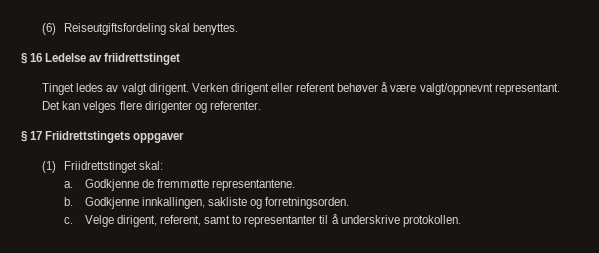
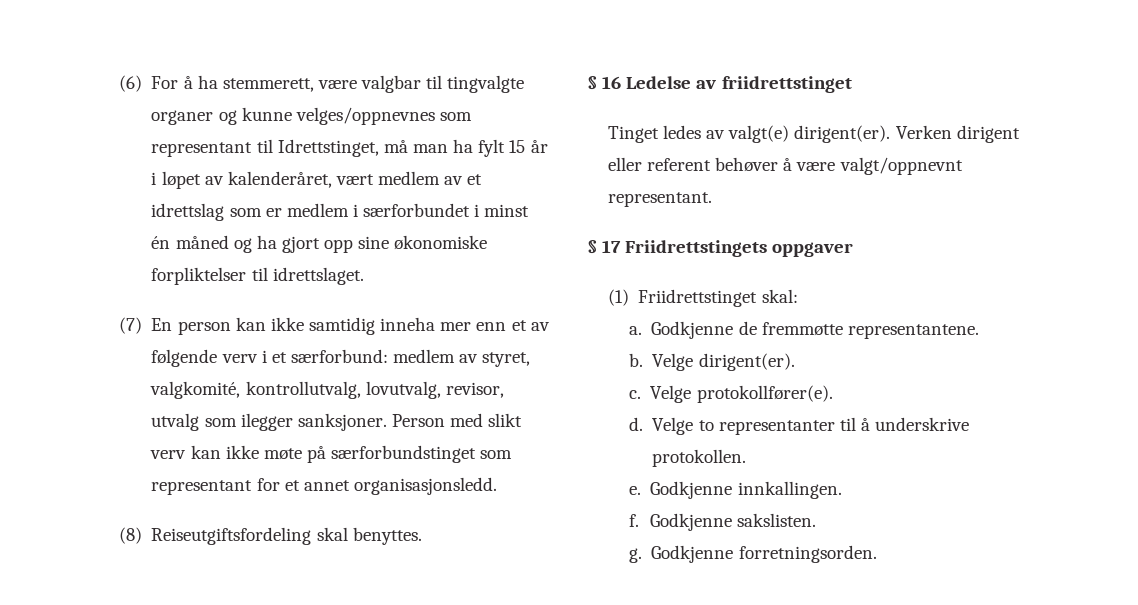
- (6) Reiseutgiftsfordeling skal benyttes.
+ (6) For å ha stemmerett, være valgbar til tingvalgte organer og kunne velges/oppnevnes som representant til Idrettstinget, må man ha fylt 15 år i løpet av kalenderåret, vært medlem av et idrettslag som er medlem i særforbundet i minst én måned og ha gjort opp sine økonomiske forpliktelser til idrettslaget.
+ (7) En person kan ikke samtidig inneha mer enn et av følgende verv i et særforbund: medlem av styret, valgkomité, kontrollutvalg, lovutvalg, revisor, utvalg som ilegger sanksjoner. Person med slikt verv kan ikke møte på særforbundstinget som representant for et annet organisasjonsledd.
+ (8) Reiseutgiftsfordeling skal benyttes.
- Tinget ledes av valgt dirigent.
+ Tinget ledes av valgt(e) dirigent(er).
- Det kan velges flere dirigenter og referenter.
- Godkjenne innkallingen, sakliste og forretningsorden.
+ Velge dirigent(er).
- Velge dirigent, referent, samt to representanter til å underskrive protokollen.
+ Velge protokollfører(e).
+ d. Velge to representanter til å underskrive protokollen.
+ e. Godkjenne innkallingen.
+ f. Godkjenne sakslisten.
+ g. Godkjenne forretningsorden.

